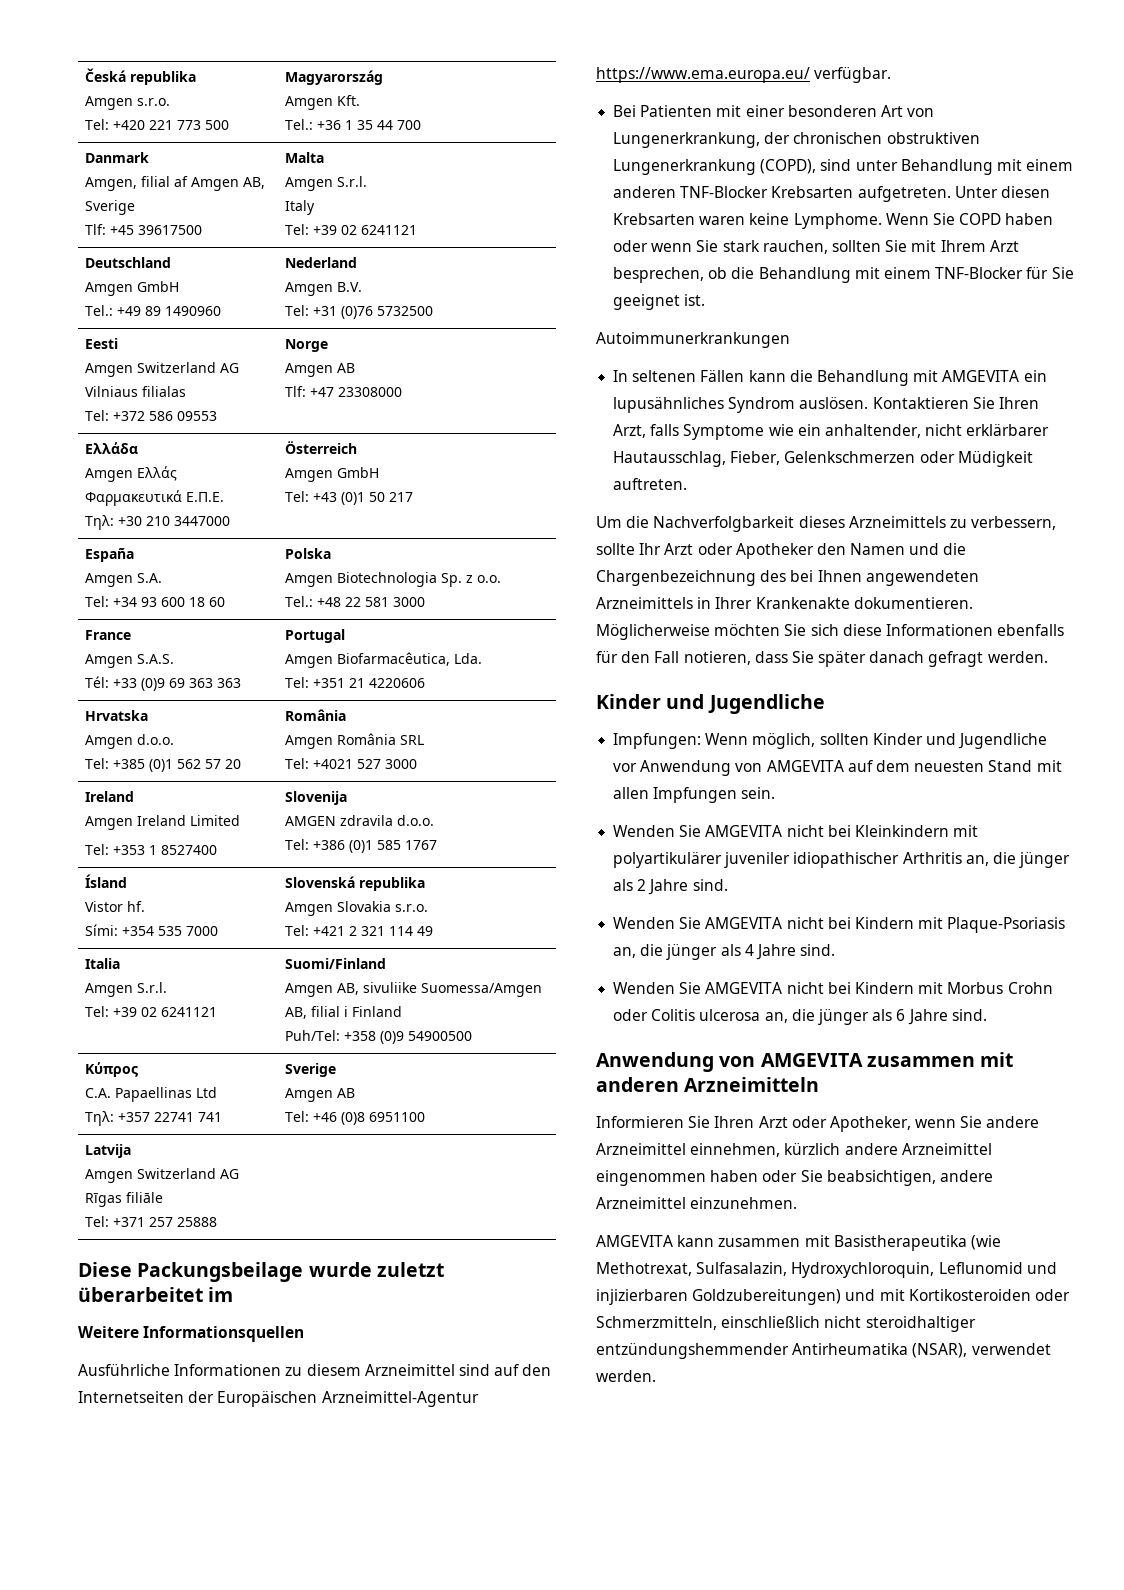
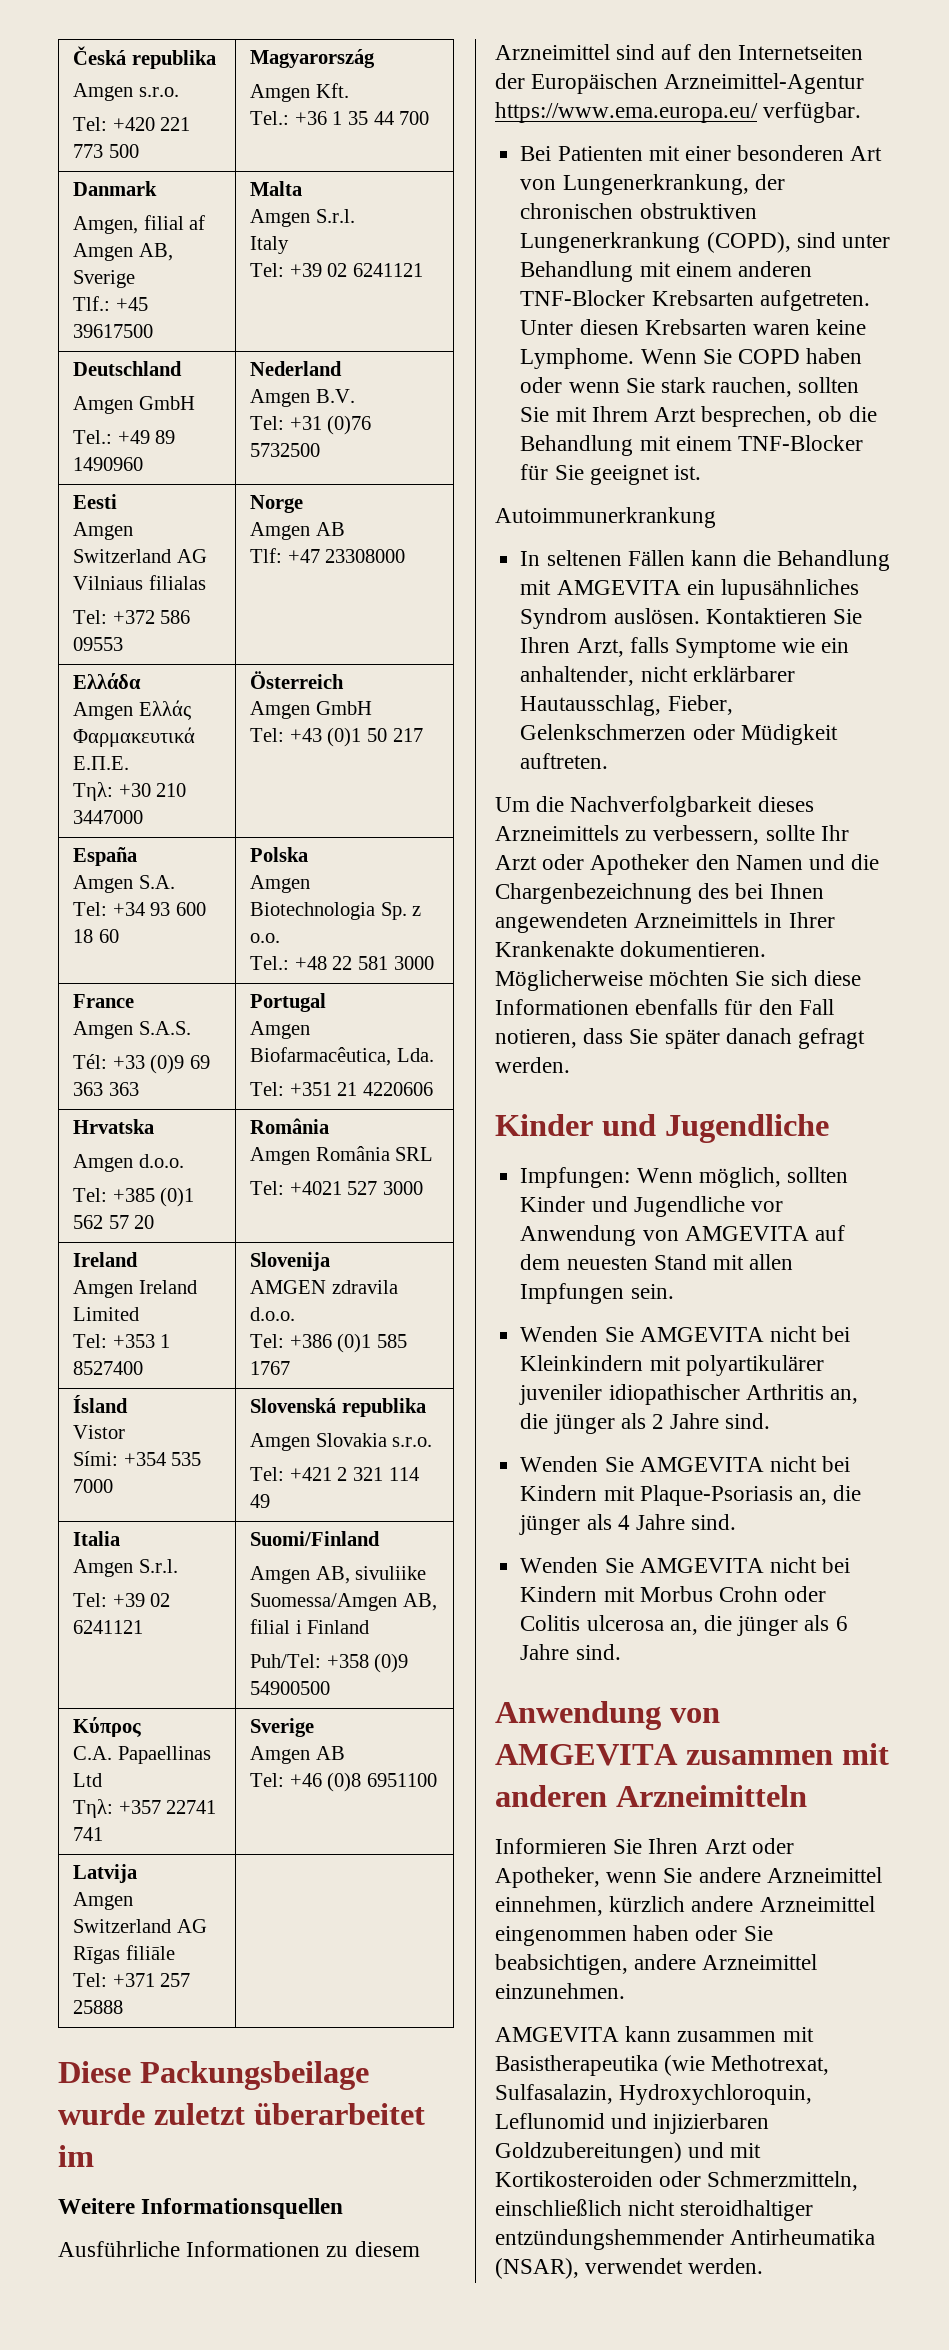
  Danmark
  Amgen, filial af Amgen AB, Sverige
- Tlf: +45 39617500 | Malta
+ Tlf.: +45 39617500 | Malta
  Ísland
- Vistor hf.
+ Vistor
- Autoimmunerkrankungen
+ Autoimmunerkrankung

